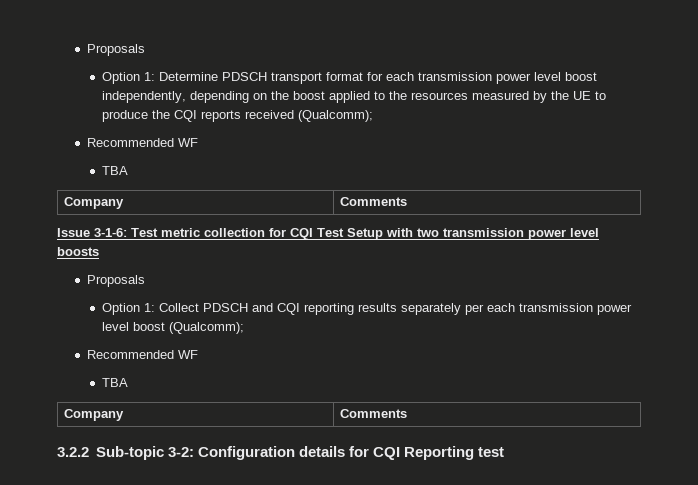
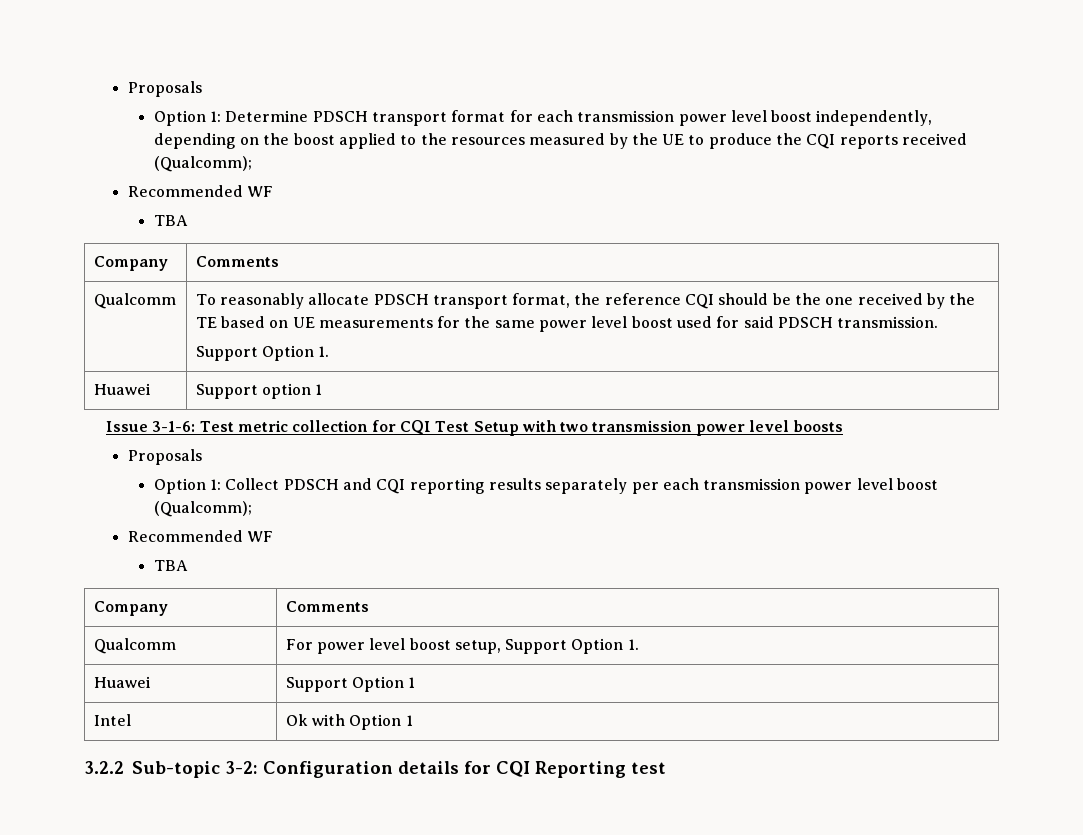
+ Qualcomm | To reasonably allocate PDSCH transport format, the reference CQI should be the one received by the TE based on UE measurements for the same power level boost used for said PDSCH transmission.
+ Support Option 1.
+ Huawei | Support option 1
+ Qualcomm | For power level boost setup, Support Option 1.
+ Huawei | Support Option 1
+ Intel | Ok with Option 1

